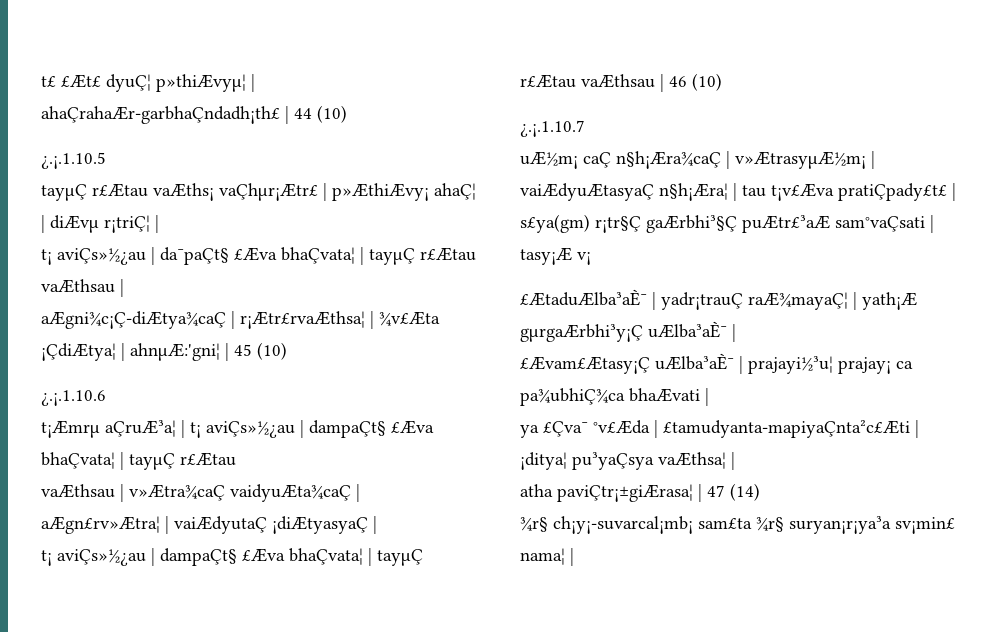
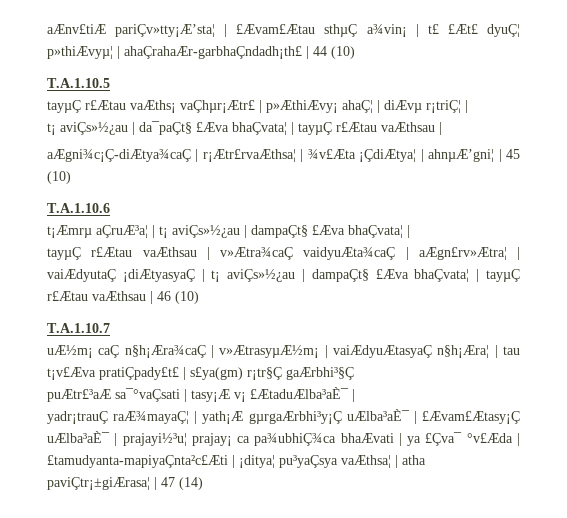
- t£ £Æt£ dyuÇ¦ p»thiÆvyµ¦ | ahaÇrahaÆr-garbhaÇndadh¡th£ | 44 (10)
+ aÆnv£tiÆ pariÇv»tty¡Æ’sta¦ | £Ævam£Ætau sthµÇ a¾vin¡ | t£ £Æt£ dyuÇ¦ p»thiÆvyµ¦ | ahaÇrahaÆr-garbhaÇndadh¡th£ | 44 (10)
- ¿.¡.1.10.5
+ T.A.1.10.5
- aÆgni¾c¡Ç-diÆtya¾caÇ | r¡Ætr£rvaÆthsa¦ | ¾v£Æta ¡ÇdiÆtya¦ | ahnµÆ:'gni¦ | 45 (10)
+ aÆgni¾c¡Ç-diÆtya¾caÇ | r¡Ætr£rvaÆthsa¦ | ¾v£Æta ¡ÇdiÆtya¦ | ahnµÆ’gni¦ | 45 (10)
- ¿.¡.1.10.6
+ T.A.1.10.6
- t¡Æmrµ aÇruÆ³a¦ | t¡ aviÇs»½¿au | dampaÇt§ £Æva bhaÇvata¦ | tayµÇ r£Ætau
- vaÆthsau | v»Ætra¾caÇ vaidyuÆta¾caÇ | aÆgn£rv»Ætra¦ | vaiÆdyutaÇ ¡diÆtyasyaÇ |
- t¡ aviÇs»½¿au | dampaÇt§ £Æva bhaÇvata¦ | tayµÇ r£Ætau vaÆthsau | 46 (10)
+ t¡Æmrµ aÇruÆ³a¦ | t¡ aviÇs»½¿au | dampaÇt§ £Æva bhaÇvata¦ |
+ tayµÇ r£Ætau vaÆthsau | v»Ætra¾caÇ vaidyuÆta¾caÇ | aÆgn£rv»Ætra¦ | vaiÆdyutaÇ ¡diÆtyasyaÇ | t¡ aviÇs»½¿au | dampaÇt§ £Æva bhaÇvata¦ | tayµÇ r£Ætau vaÆthsau | 46 (10)
- ¿.¡.1.10.7
+ T.A.1.10.7
- uÆ½m¡ caÇ n§h¡Æra¾caÇ | v»ÆtrasyµÆ½m¡ | vaiÆdyuÆtasyaÇ n§h¡Æra¦ | tau t¡v£Æva pratiÇpady£t£ | s£ya(gm) r¡tr§Ç gaÆrbhi³§Ç puÆtr£³aÆ sam°vaÇsati | tasy¡Æ v¡
- £ÆtaduÆlba³aÈ¯ | yadr¡trauÇ raÆ¾mayaÇ¦ | yath¡Æ gµrgaÆrbhi³y¡Ç uÆlba³aÈ¯ |
- £Ævam£Ætasy¡Ç uÆlba³aÈ¯ | prajayi½³u¦ prajay¡ ca pa¾ubhiÇ¾ca bhaÆvati |
- ya £Çva¯ °v£Æda | £tamudyanta-mapiyaÇnta²c£Æti | ¡ditya¦ pu³yaÇsya vaÆthsa¦ |
- atha paviÇtr¡±giÆrasa¦ | 47 (14)
+ uÆ½m¡ caÇ n§h¡Æra¾caÇ | v»ÆtrasyµÆ½m¡ | vaiÆdyuÆtasyaÇ n§h¡Æra¦ | tau t¡v£Æva pratiÇpady£t£ | s£ya(gm) r¡tr§Ç gaÆrbhi³§Ç
+ puÆtr£³aÆ sa¯°vaÇsati | tasy¡Æ v¡ £ÆtaduÆlba³aÈ¯ |
+ yadr¡trauÇ raÆ¾mayaÇ¦ | yath¡Æ gµrgaÆrbhi³y¡Ç uÆlba³aÈ¯ | £Ævam£Ætasy¡Ç uÆlba³aÈ¯ | prajayi½³u¦ prajay¡ ca pa¾ubhiÇ¾ca bhaÆvati | ya £Çva¯ °v£Æda | £tamudyanta-mapiyaÇnta²c£Æti | ¡ditya¦ pu³yaÇsya vaÆthsa¦ | atha paviÇtr¡±giÆrasa¦ | 47 (14)
- ¾r§ ch¡y¡-suvarcal¡mb¡ sam£ta ¾r§ suryan¡r¡ya³a sv¡min£ nama¦ |

